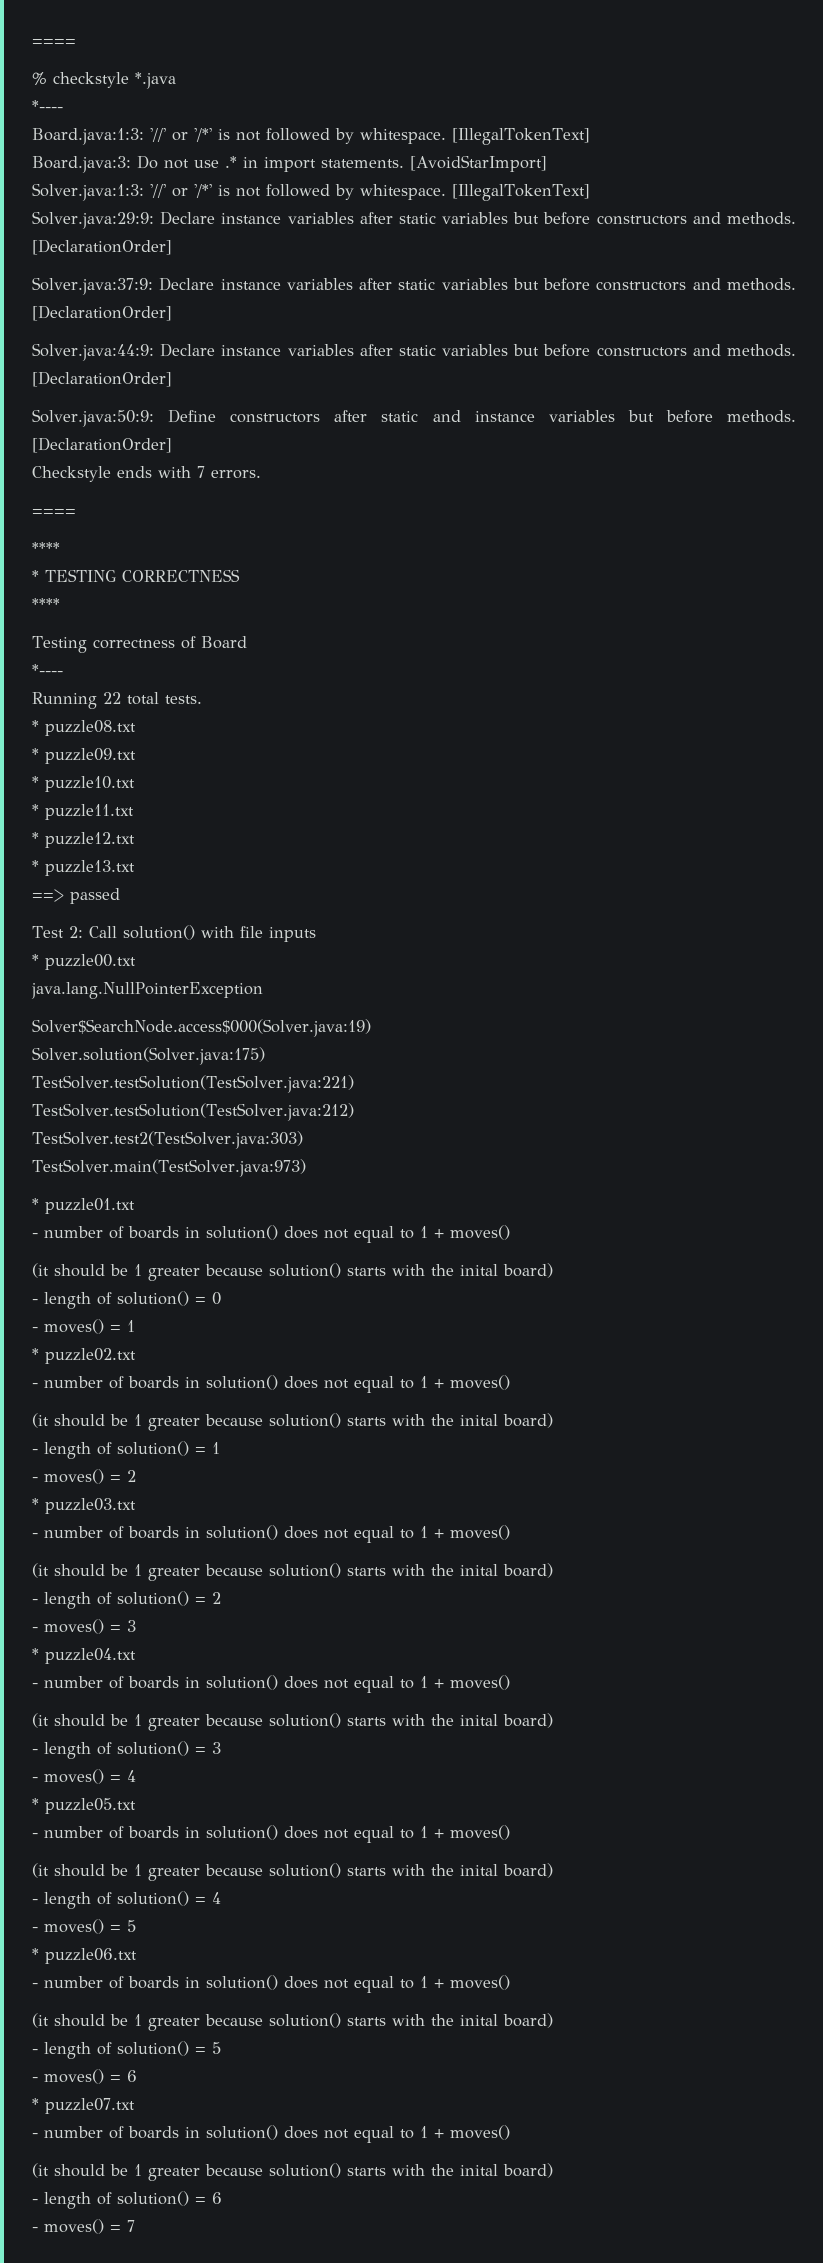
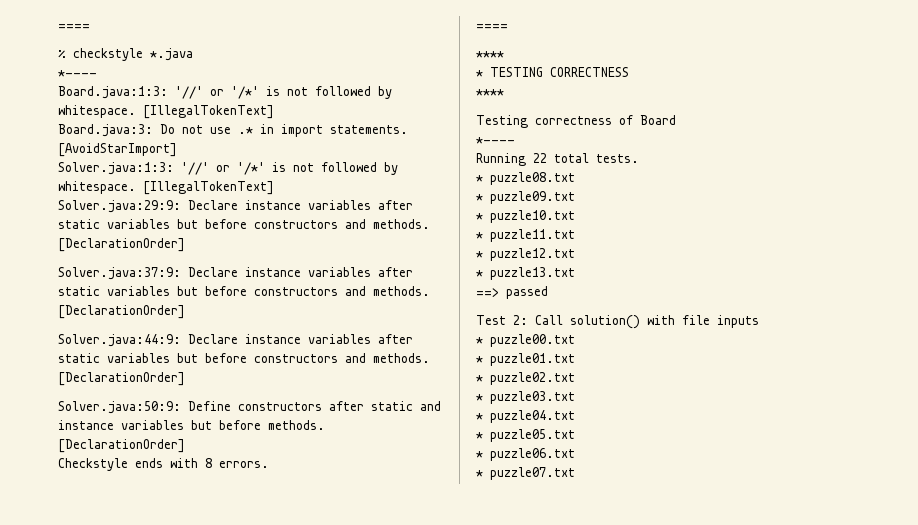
- Checkstyle ends with 7 errors.
+ Checkstyle ends with 8 errors.
- java.lang.NullPointerException
- Solver$SearchNode.access$000(Solver.java:19)
- Solver.solution(Solver.java:175)
- TestSolver.testSolution(TestSolver.java:221)
- TestSolver.testSolution(TestSolver.java:212)
- TestSolver.test2(TestSolver.java:303)
- TestSolver.main(TestSolver.java:973)
  * puzzle01.txt
- - number of boards in solution() does not equal to 1 + moves()
- (it should be 1 greater because solution() starts with the inital board)
- - length of solution() = 0
- - moves() = 1
  * puzzle02.txt
- - number of boards in solution() does not equal to 1 + moves()
- (it should be 1 greater because solution() starts with the inital board)
- - length of solution() = 1
- - moves() = 2
  * puzzle03.txt
- - number of boards in solution() does not equal to 1 + moves()
- (it should be 1 greater because solution() starts with the inital board)
- - length of solution() = 2
- - moves() = 3
  * puzzle04.txt
- - number of boards in solution() does not equal to 1 + moves()
- (it should be 1 greater because solution() starts with the inital board)
- - length of solution() = 3
- - moves() = 4
  * puzzle05.txt
- - number of boards in solution() does not equal to 1 + moves()
- (it should be 1 greater because solution() starts with the inital board)
- - length of solution() = 4
- - moves() = 5
  * puzzle06.txt
- - number of boards in solution() does not equal to 1 + moves()
- (it should be 1 greater because solution() starts with the inital board)
- - length of solution() = 5
- - moves() = 6
  * puzzle07.txt
- - number of boards in solution() does not equal to 1 + moves()
- (it should be 1 greater because solution() starts with the inital board)
- - length of solution() = 6
- - moves() = 7

